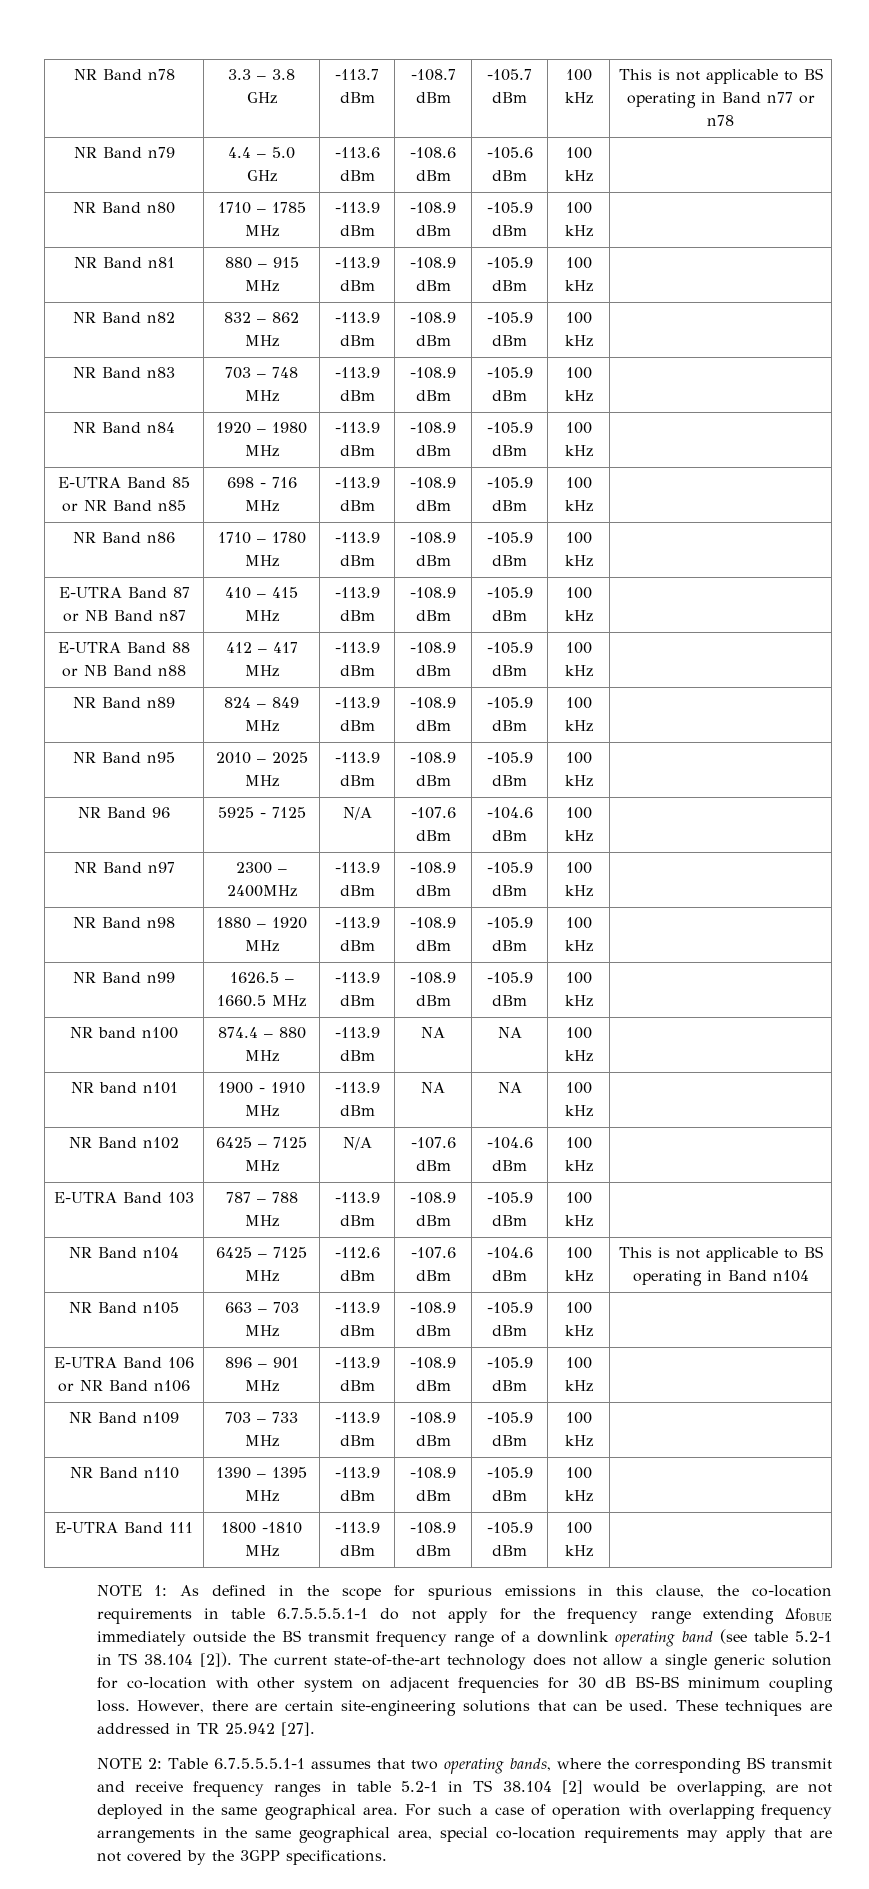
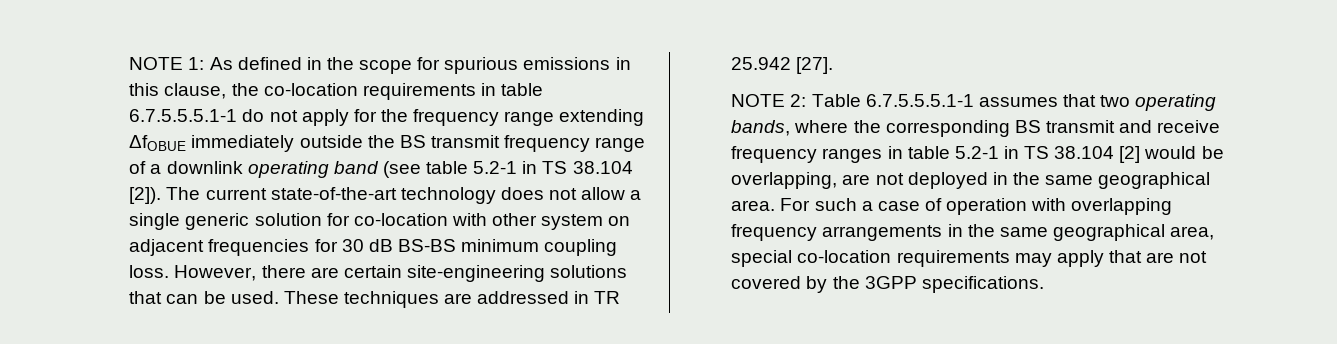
- NR Band n78 | 3.3 – 3.8 GHz | -113.7 dBm | -108.7 dBm | -105.7 dBm | 100 kHz | This is not applicable to BS operating in Band n77 or n78
- NR Band n79 | 4.4 – 5.0 GHz | -113.6 dBm | -108.6 dBm | -105.6 dBm | 100 kHz |
- NR Band n80 | 1710 – 1785 MHz | -113.9 dBm | -108.9 dBm | -105.9 dBm | 100 kHz |
- NR Band n81 | 880 – 915 MHz | -113.9 dBm | -108.9 dBm | -105.9 dBm | 100 kHz |
- NR Band n82 | 832 – 862 MHz | -113.9 dBm | -108.9 dBm | -105.9 dBm | 100 kHz |
- NR Band n83 | 703 – 748 MHz | -113.9 dBm | -108.9 dBm | -105.9 dBm | 100 kHz |
- NR Band n84 | 1920 – 1980 MHz | -113.9 dBm | -108.9 dBm | -105.9 dBm | 100 kHz |
- E-UTRA Band 85 or NR Band n85 | 698 - 716 MHz | -113.9 dBm | -108.9 dBm | -105.9 dBm | 100 kHz |
- NR Band n86 | 1710 – 1780 MHz | -113.9 dBm | -108.9 dBm | -105.9 dBm | 100 kHz |
- E-UTRA Band 87 or NB Band n87 | 410 – 415 MHz | -113.9 dBm | -108.9 dBm | -105.9 dBm | 100 kHz |
- E-UTRA Band 88 or NB Band n88 | 412 – 417 MHz | -113.9 dBm | -108.9 dBm | -105.9 dBm | 100 kHz |
- NR Band n89 | 824 – 849 MHz | -113.9 dBm | -108.9 dBm | -105.9 dBm | 100 kHz |
- NR Band n95 | 2010 – 2025 MHz | -113.9 dBm | -108.9 dBm | -105.9 dBm | 100 kHz |
- NR Band 96 | 5925 - 7125 | N/A | -107.6 dBm | -104.6 dBm | 100 kHz |
- NR Band n97 | 2300 – 2400MHz | -113.9 dBm | -108.9 dBm | -105.9 dBm | 100 kHz |
- NR Band n98 | 1880 – 1920 MHz | -113.9 dBm | -108.9 dBm | -105.9 dBm | 100 kHz |
- NR Band n99 | 1626.5 – 1660.5 MHz | -113.9 dBm | -108.9 dBm | -105.9 dBm | 100 kHz |
- NR band n100 | 874.4 – 880 MHz | -113.9 dBm | NA | NA | 100 kHz |
- NR band n101 | 1900 - 1910 MHz | -113.9 dBm | NA | NA | 100 kHz |
- NR Band n102 | 6425 – 7125 MHz | N/A | -107.6 dBm | -104.6 dBm | 100 kHz |
- E-UTRA Band 103 | 787 – 788 MHz | -113.9 dBm | -108.9 dBm | -105.9 dBm | 100 kHz |
- NR Band n104 | 6425 – 7125 MHz | -112.6 dBm | -107.6 dBm | -104.6 dBm | 100 kHz | This is not applicable to BS operating in Band n104
- NR Band n105 | 663 – 703 MHz | -113.9 dBm | -108.9 dBm | -105.9 dBm | 100 kHz |
- E-UTRA Band 106 or NR Band n106 | 896 – 901 MHz | -113.9 dBm | -108.9 dBm | -105.9 dBm | 100 kHz |
- NR Band n109 | 703 – 733 MHz | -113.9 dBm | -108.9 dBm | -105.9 dBm | 100 kHz |
- NR Band n110 | 1390 – 1395 MHz | -113.9 dBm | -108.9 dBm | -105.9 dBm | 100 kHz |
- E-UTRA Band 111 | 1800 -1810 MHz | -113.9 dBm | -108.9 dBm | -105.9 dBm | 100 kHz |

